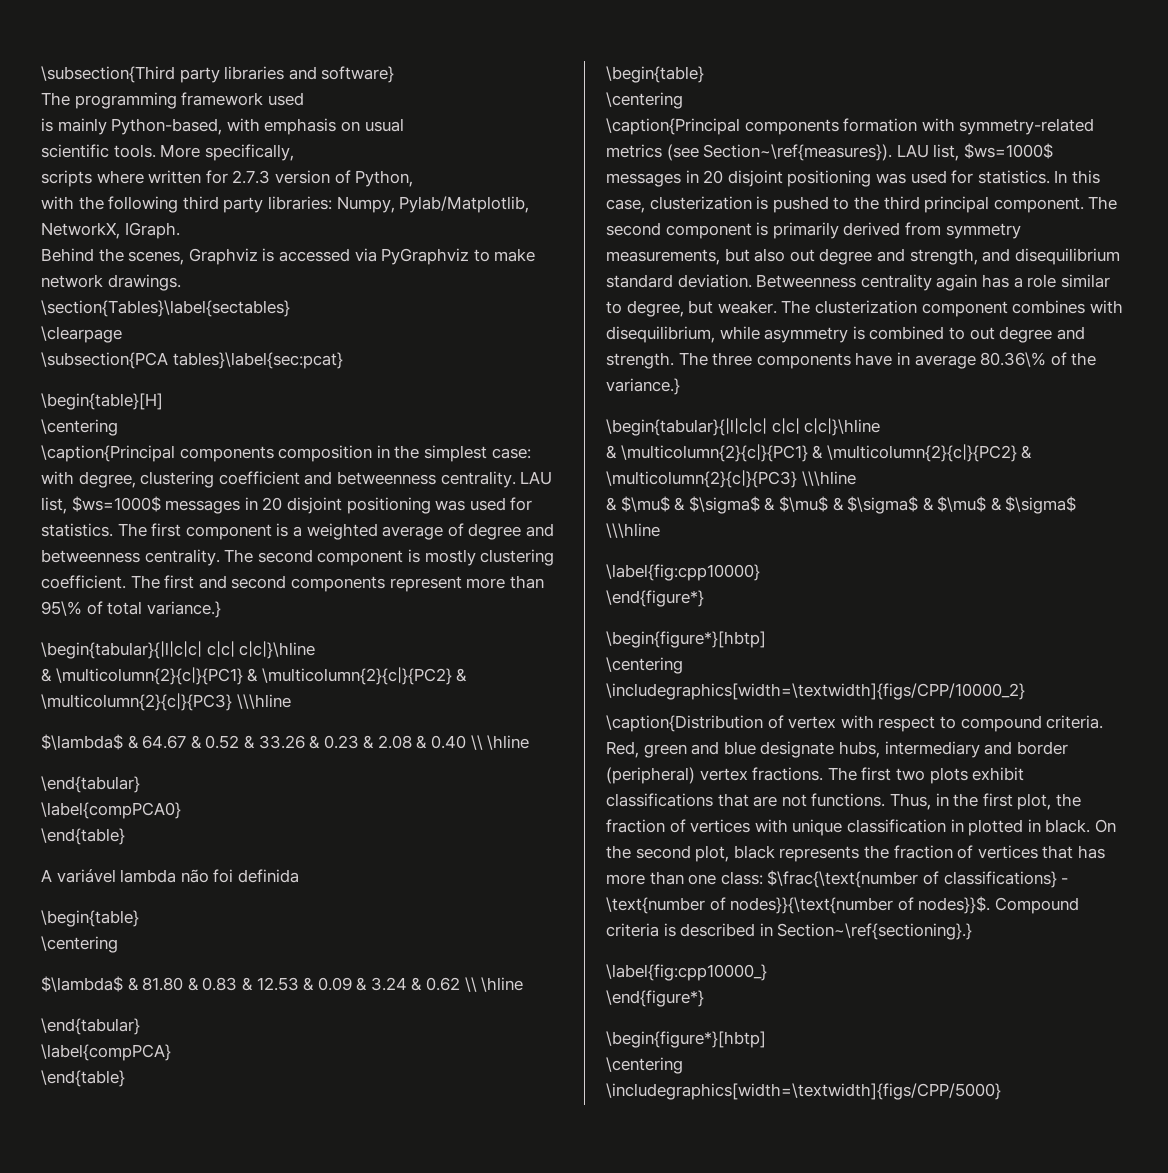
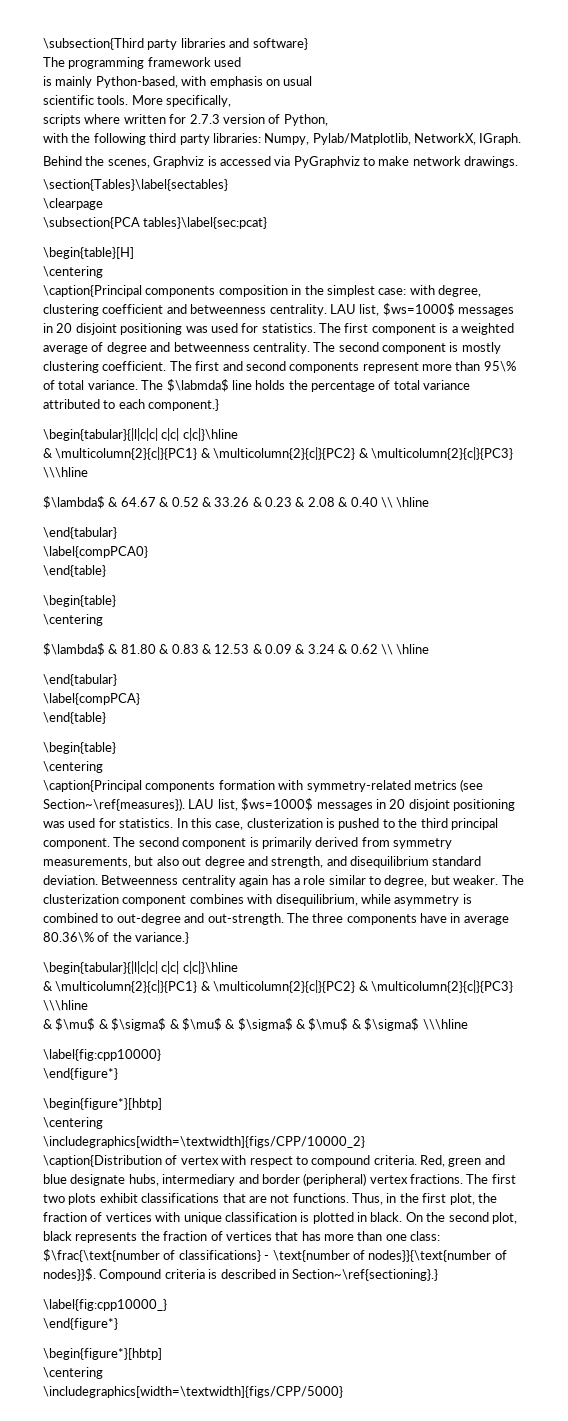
- The first and second components represent more than 95\% of total variance.}
+ The first and second components represent more than 95\% of total variance. The $\labmda$ line holds the percentage of total variance attributed to each component.}
- A variável lambda não foi definida
- The clusterization component combines with disequilibrium, while asymmetry is combined to out degree and strength.
+ The clusterization component combines with disequilibrium, while asymmetry is combined to out-degree and out-strength.
- Thus, in the first plot, the fraction of vertices with unique classification in plotted in black.
+ Thus, in the first plot, the fraction of vertices with unique classification is plotted in black.

